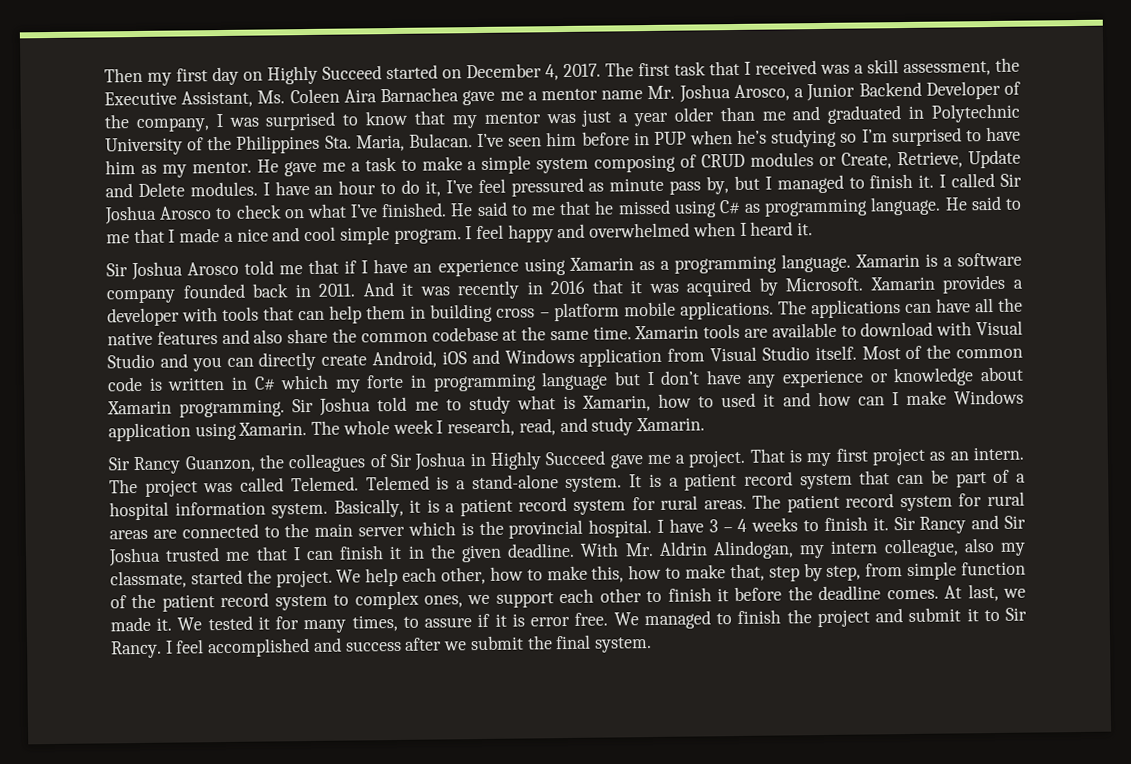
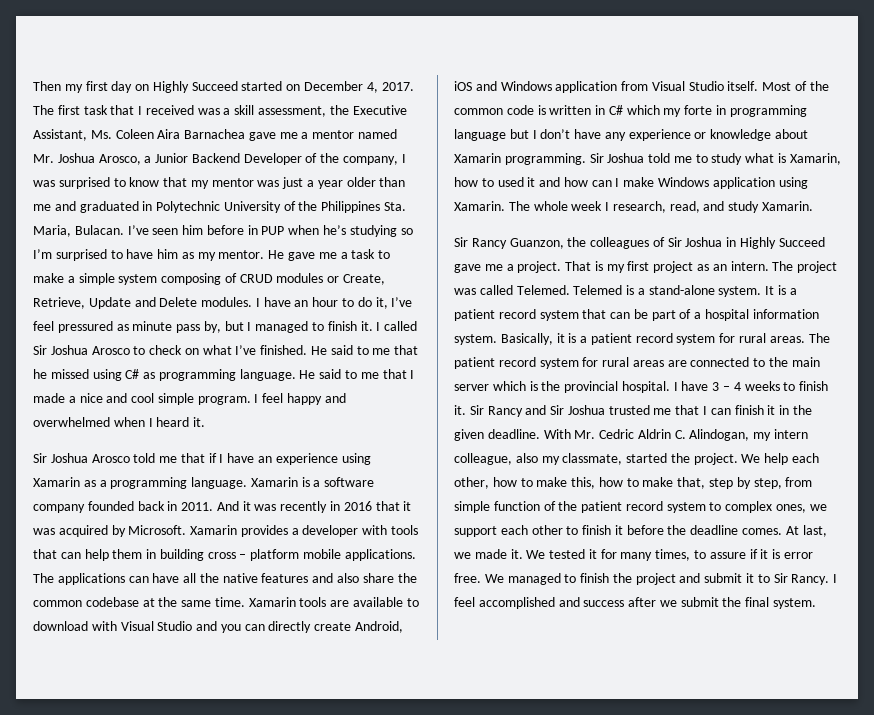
- The first task that I received was a skill assessment, the Executive Assistant, Ms. Coleen Aira Barnachea gave me a mentor name Mr. Joshua Arosco, a Junior Backend Developer of the company, I was surprised to know that my mentor was just a year older than me and graduated in Polytechnic University of the Philippines Sta. Maria, Bulacan.
+ The first task that I received was a skill assessment, the Executive Assistant, Ms. Coleen Aira Barnachea gave me a mentor named Mr. Joshua Arosco, a Junior Backend Developer of the company, I was surprised to know that my mentor was just a year older than me and graduated in Polytechnic University of the Philippines Sta. Maria, Bulacan.
- With Mr. Aldrin Alindogan, my intern colleague, also my classmate, started the project.
+ With Mr. Cedric Aldrin C. Alindogan, my intern colleague, also my classmate, started the project.

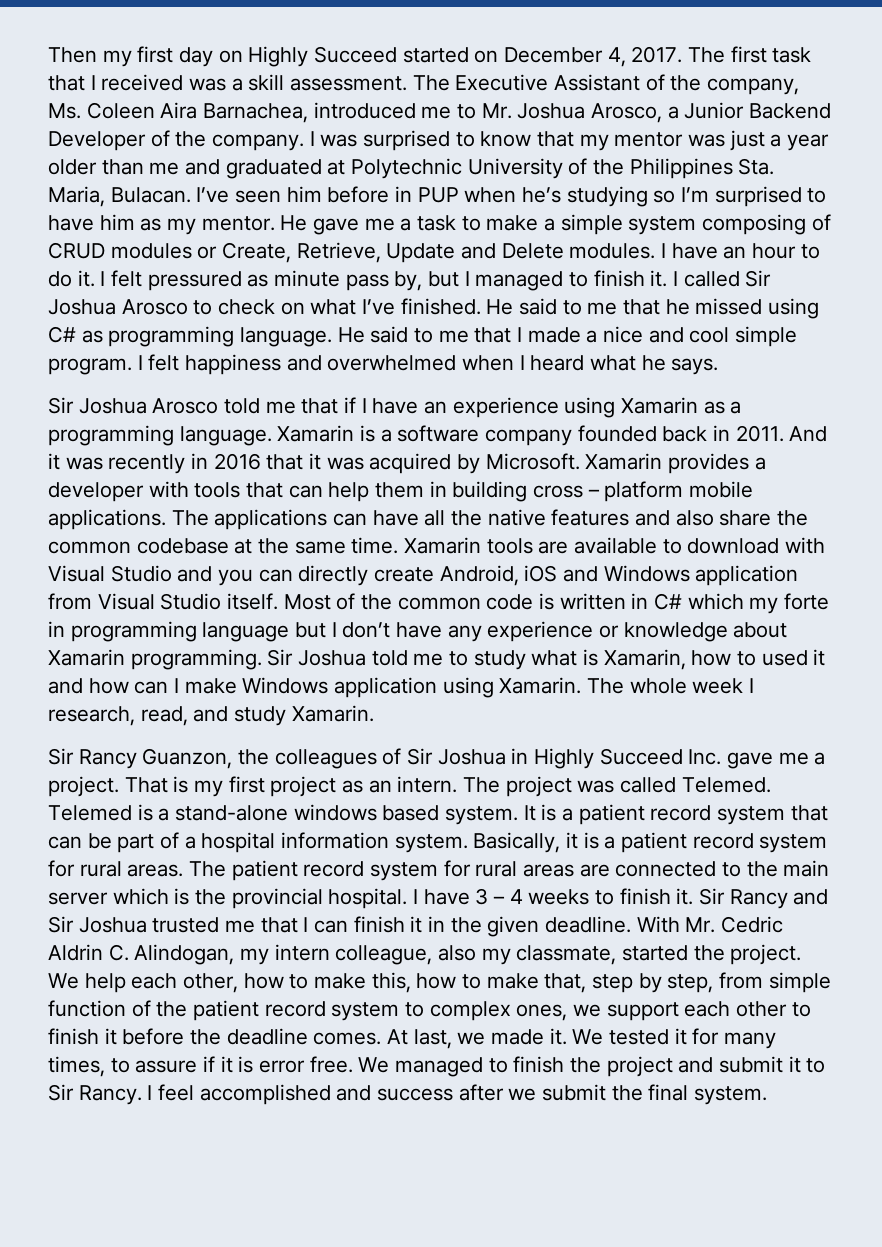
- The first task that I received was a skill assessment, the Executive Assistant, Ms. Coleen Aira Barnachea gave me a mentor named Mr. Joshua Arosco, a Junior Backend Developer of the company, I was surprised to know that my mentor was just a year older than me and graduated in Polytechnic University of the Philippines Sta. Maria, Bulacan.
+ The first task that I received was a skill assessment. The Executive Assistant of the company, Ms. Coleen Aira Barnachea, introduced me to Mr. Joshua Arosco, a Junior Backend Developer of the company. I was surprised to know that my mentor was just a year older than me and graduated at Polytechnic University of the Philippines Sta. Maria, Bulacan.
- I have an hour to do it, I’ve feel pressured as minute pass by, but I managed to finish it.
+ I have an hour to do it. I felt pressured as minute pass by, but I managed to finish it.
- I feel happy and overwhelmed when I heard it.
+ I felt happiness and overwhelmed when I heard what he says.
- Sir Rancy Guanzon, the colleagues of Sir Joshua in Highly Succeed gave me a project.
+ Sir Rancy Guanzon, the colleagues of Sir Joshua in Highly Succeed Inc. gave me a project.
- Telemed is a stand-alone system.
+ Telemed is a stand-alone windows based system.

